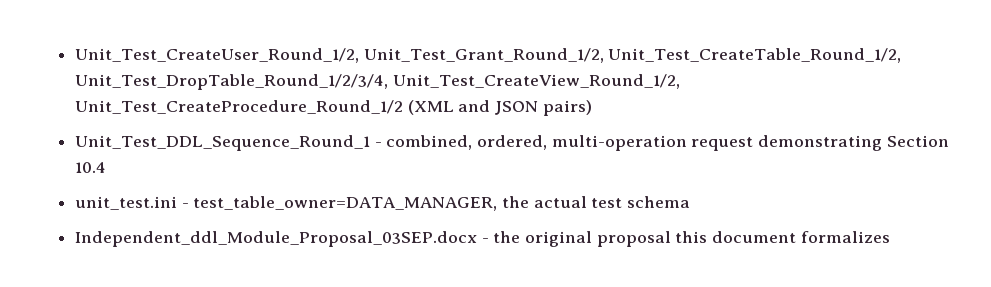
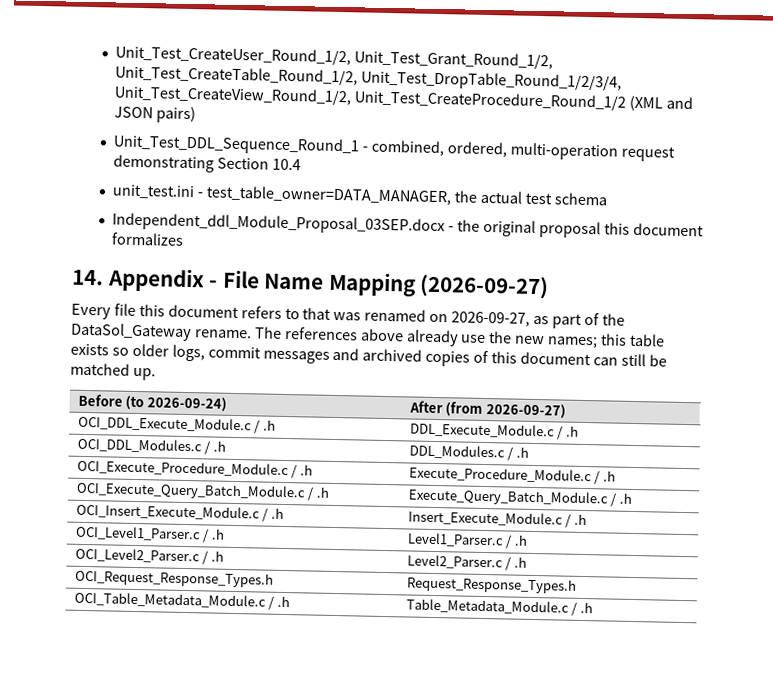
+ 14. Appendix - File Name Mapping (2026-09-27)
+ Every file this document refers to that was renamed on 2026-09-27, as part of the DataSol_Gateway rename. The references above already use the new names; this table exists so older logs, commit messages and archived copies of this document can still be matched up.
+ Before (to 2026-09-24) | After (from 2026-09-27)
+ OCI_DDL_Execute_Module.c / .h | DDL_Execute_Module.c / .h
+ OCI_DDL_Modules.c / .h | DDL_Modules.c / .h
+ OCI_Execute_Procedure_Module.c / .h | Execute_Procedure_Module.c / .h
+ OCI_Execute_Query_Batch_Module.c / .h | Execute_Query_Batch_Module.c / .h
+ OCI_Insert_Execute_Module.c / .h | Insert_Execute_Module.c / .h
+ OCI_Level1_Parser.c / .h | Level1_Parser.c / .h
+ OCI_Level2_Parser.c / .h | Level2_Parser.c / .h
+ OCI_Request_Response_Types.h | Request_Response_Types.h
+ OCI_Table_Metadata_Module.c / .h | Table_Metadata_Module.c / .h

